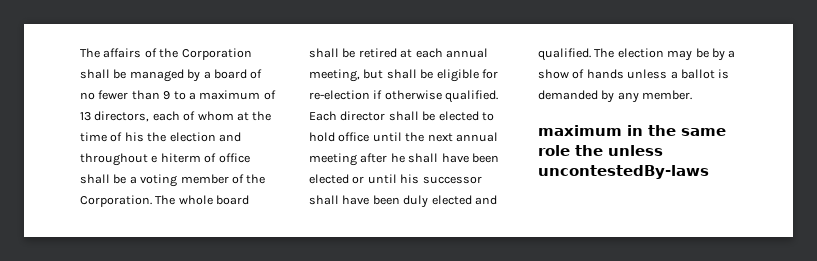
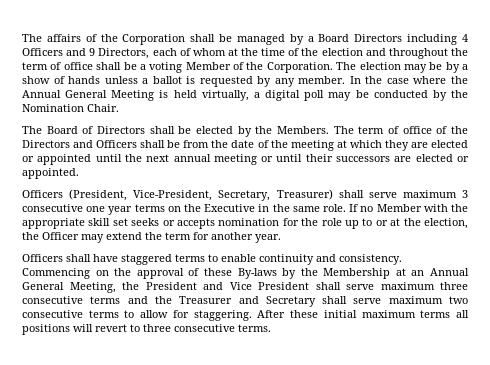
- The affairs of the Corporation shall be managed by a board of no fewer than 9 to a maximum of 13 directors, each of whom at the time of his the election and throughout e hiterm of office shall be a voting member of the Corporation.
+ The affairs of the Corporation shall be managed by a Board Directors including 4 Officers and 9 Directors, each of whom at the time of the election and throughout the term of office shall be a voting Member of the Corporation.
- The whole board shall be retired at each annual meeting, but shall be eligible for re-election if otherwise qualified. Each director shall be elected to hold office until the next annual meeting after he shall have been elected or until his successor shall have been duly elected and qualified. The election may be by a show of hands unless a ballot is demanded by any member.
- maximum in the same role the unless uncontestedBy-laws
+ The election may be by a show of hands unless a ballot is requested by any member. In the case where the Annual General Meeting is held virtually, a digital poll may be conducted by the Nomination Chair.
+ The Board of Directors shall be elected by the Members. The term of office of the Directors and Officers shall be from the date of the meeting at which they are elected or appointed until the next annual meeting or until their successors are elected or appointed.
+ Officers (President, Vice-President, Secretary, Treasurer) shall serve maximum 3 consecutive one year terms on the Executive in the same role. If no Member with the appropriate skill set seeks or accepts nomination for the role up to or at the election, the Officer may extend the term for another year.
+ Officers shall have staggered terms to enable continuity and consistency. Commencing on the approval of these By-laws by the Membership at an Annual General Meeting, the President and Vice President shall serve maximum three consecutive terms and the Treasurer and Secretary shall serve maximum two consecutive terms to allow for staggering. After these initial maximum terms all positions will revert to three consecutive terms.

